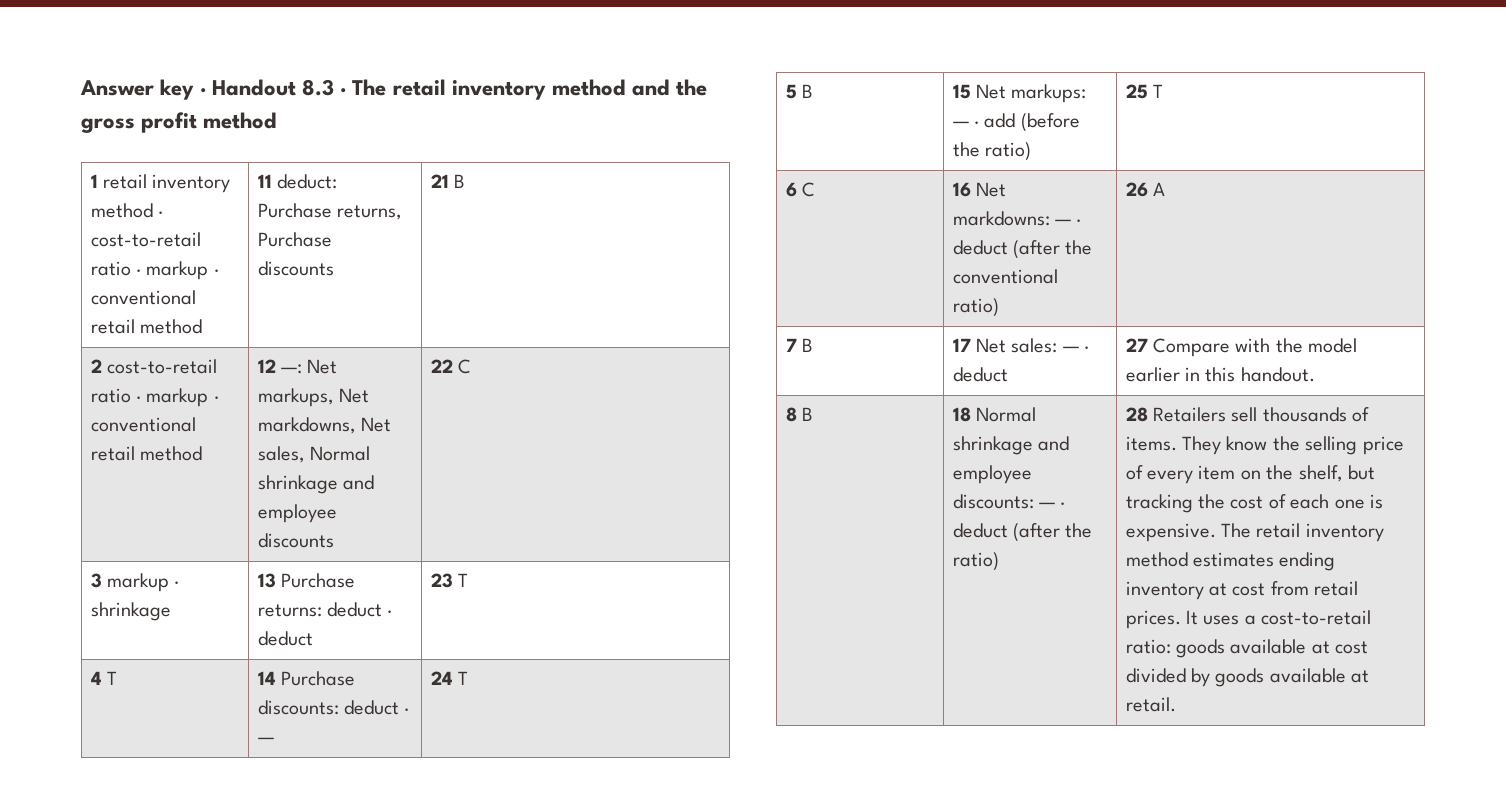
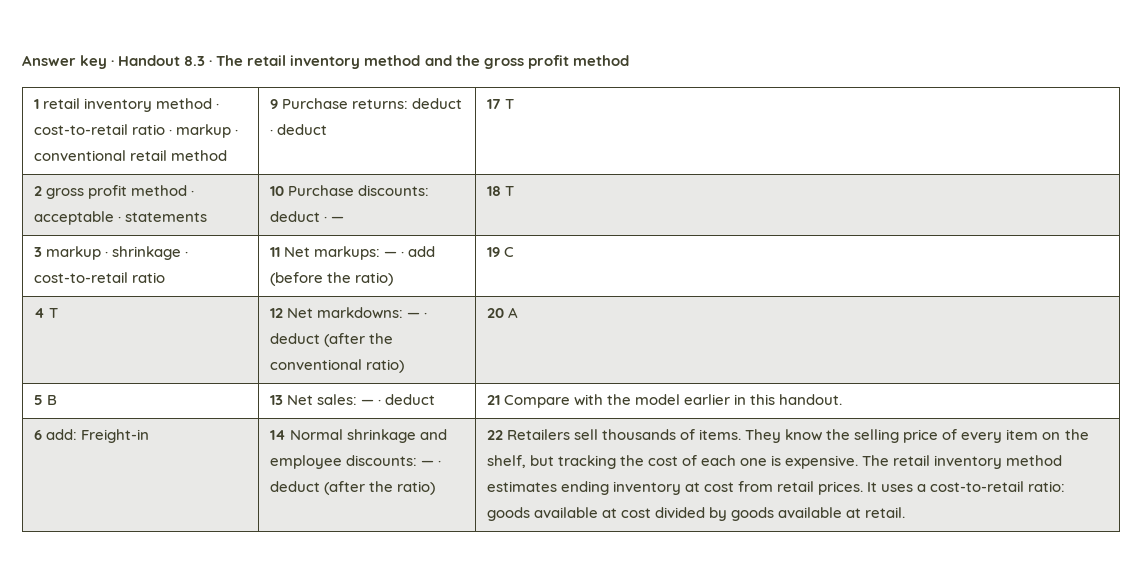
- 1 retail inventory method · cost-to-retail ratio · markup · conventional retail method | 11 deduct: Purchase returns, Purchase discounts | 21 B
- 2 cost-to-retail ratio · markup · conventional retail method | 12 —: Net markups, Net markdowns, Net sales, Normal shrinkage and employee discounts | 22 C
- 3 markup · shrinkage | 13 Purchase returns: deduct · deduct | 23 T
- 4 T | 14 Purchase discounts: deduct · — | 24 T
- 5 B | 15 Net markups: — · add (before the ratio) | 25 T
- 6 C | 16 Net markdowns: — · deduct (after the conventional ratio) | 26 A
+ 1 retail inventory method · cost-to-retail ratio · markup · conventional retail method | 9 Purchase returns: deduct · deduct | 17 T
+ 2 gross profit method · acceptable · statements | 10 Purchase discounts: deduct · — | 18 T
+ 3 markup · shrinkage · cost-to-retail ratio | 11 Net markups: — · add (before the ratio) | 19 C
+ 4 T | 12 Net markdowns: — · deduct (after the conventional ratio) | 20 A
- 7 B | 17 Net sales: — · deduct | 27 Compare with the model earlier in this handout.
+ 5 B | 13 Net sales: — · deduct | 21 Compare with the model earlier in this handout.
- 8 B | 18 Normal shrinkage and employee discounts: — · deduct (after the ratio)
+ 6 add: Freight-in | 14 Normal shrinkage and employee discounts: — · deduct (after the ratio)
- 28 Retailers sell thousands of items.
+ 22 Retailers sell thousands of items.

